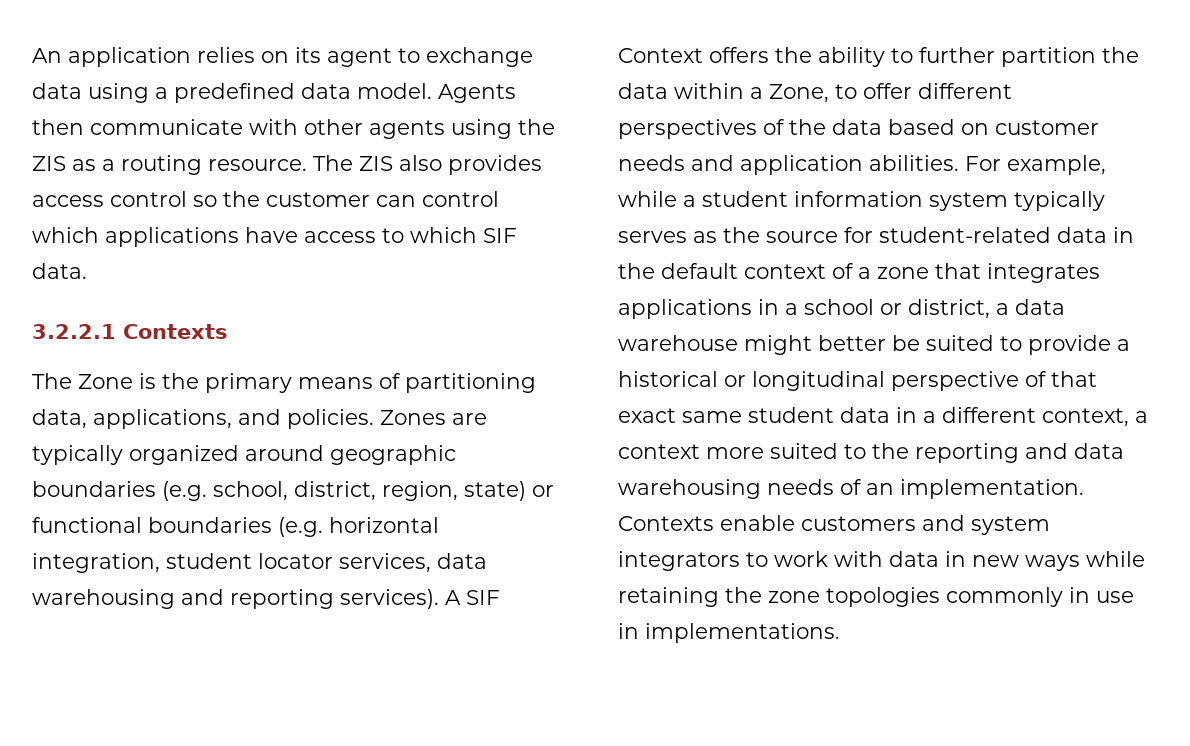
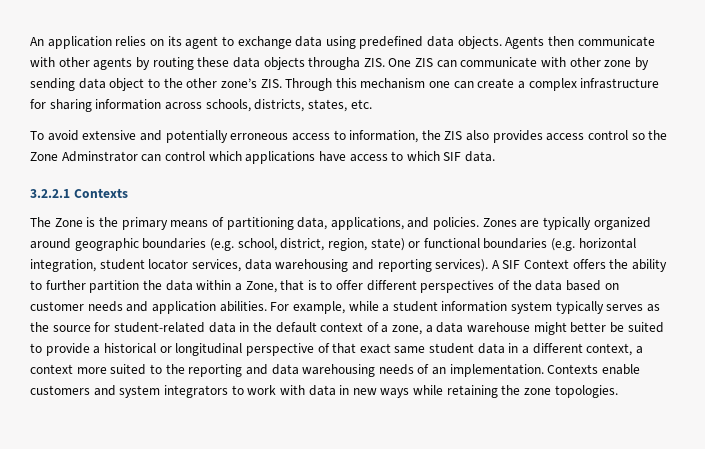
- An application relies on its agent to exchange data using a predefined data model.
+ An application relies on its agent to exchange data using predefined data objects.
- Agents then communicate with other agents using the ZIS as a routing resource. The ZIS also provides access control so the customer can control which applications have access to which SIF data.
+ Agents then communicate with other agents by routing these data objects througha ZIS. One ZIS can communicate with other zone by sending data object to the other zone’s ZIS. Through this mechanism one can create a complex infrastructure for sharing information across schools, districts, states, etc.
+ To avoid extensive and potentially erroneous access to information, the ZIS also provides access control so the Zone Adminstrator can control which applications have access to which SIF data.
- A SIF Context offers the ability to further partition the data within a Zone, to offer different perspectives of the data based on customer needs and application abilities.
+ A SIF Context offers the ability to further partition the data within a Zone, that is to offer different perspectives of the data based on customer needs and application abilities.
- For example, while a student information system typically serves as the source for student-related data in the default context of a zone that integrates applications in a school or district, a data warehouse might better be suited to provide a historical or longitudinal perspective of that exact same student data in a different context, a context more suited to the reporting and data warehousing needs of an implementation.
+ For example, while a student information system typically serves as the source for student-related data in the default context of a zone, a data warehouse might better be suited to provide a historical or longitudinal perspective of that exact same student data in a different context, a context more suited to the reporting and data warehousing needs of an implementation.
- Contexts enable customers and system integrators to work with data in new ways while retaining the zone topologies commonly in use in implementations.
+ Contexts enable customers and system integrators to work with data in new ways while retaining the zone topologies.

